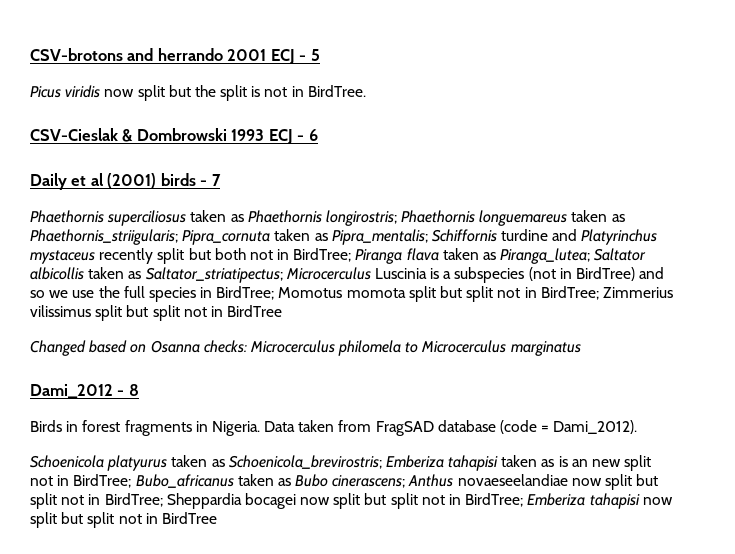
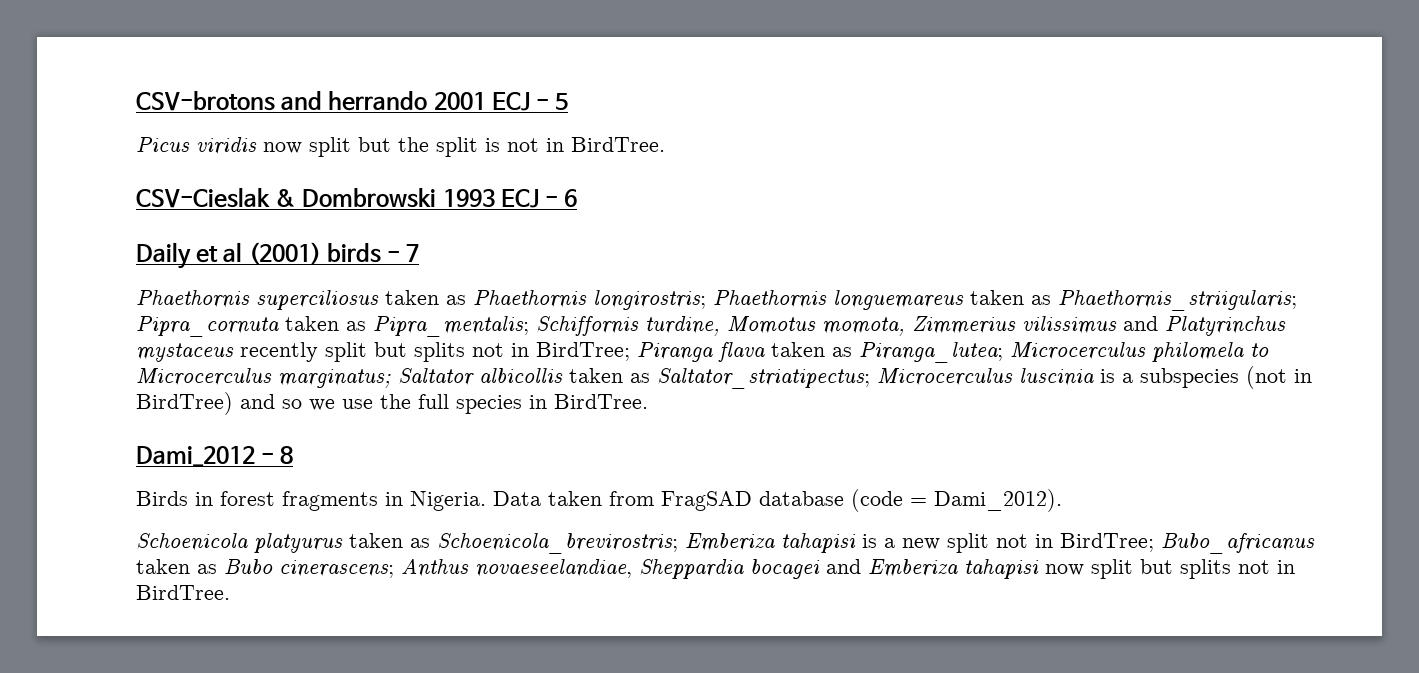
- Phaethornis superciliosus taken as Phaethornis longirostris; Phaethornis longuemareus taken as Phaethornis_striigularis; Pipra_cornuta taken as Pipra_mentalis; Schiffornis turdine and Platyrinchus mystaceus recently split but both not in BirdTree; Piranga flava taken as Piranga_lutea; Saltator albicollis taken as Saltator_striatipectus; Microcerculus Luscinia is a subspecies (not in BirdTree) and so we use the full species in BirdTree; Momotus momota split but split not in BirdTree; Zimmerius vilissimus split but split not in BirdTree
- Changed based on Osanna checks: Microcerculus philomela to Microcerculus marginatus
+ Phaethornis superciliosus taken as Phaethornis longirostris; Phaethornis longuemareus taken as Phaethornis_striigularis; Pipra_cornuta taken as Pipra_mentalis; Schiffornis turdine, Momotus momota, Zimmerius vilissimus and Platyrinchus mystaceus recently split but splits not in BirdTree; Piranga flava taken as Piranga_lutea; Microcerculus philomela to Microcerculus marginatus; Saltator albicollis taken as Saltator_striatipectus; Microcerculus luscinia is a subspecies (not in BirdTree) and so we use the full species in BirdTree.
- Schoenicola platyurus taken as Schoenicola_brevirostris; Emberiza tahapisi taken as is an new split not in BirdTree; Bubo_africanus taken as Bubo cinerascens; Anthus novaeseelandiae now split but split not in BirdTree; Sheppardia bocagei now split but split not in BirdTree; Emberiza tahapisi now split but split not in BirdTree
+ Schoenicola platyurus taken as Schoenicola_brevirostris; Emberiza tahapisi is a new split not in BirdTree; Bubo_africanus taken as Bubo cinerascens; Anthus novaeseelandiae, Sheppardia bocagei and Emberiza tahapisi now split but splits not in BirdTree.

